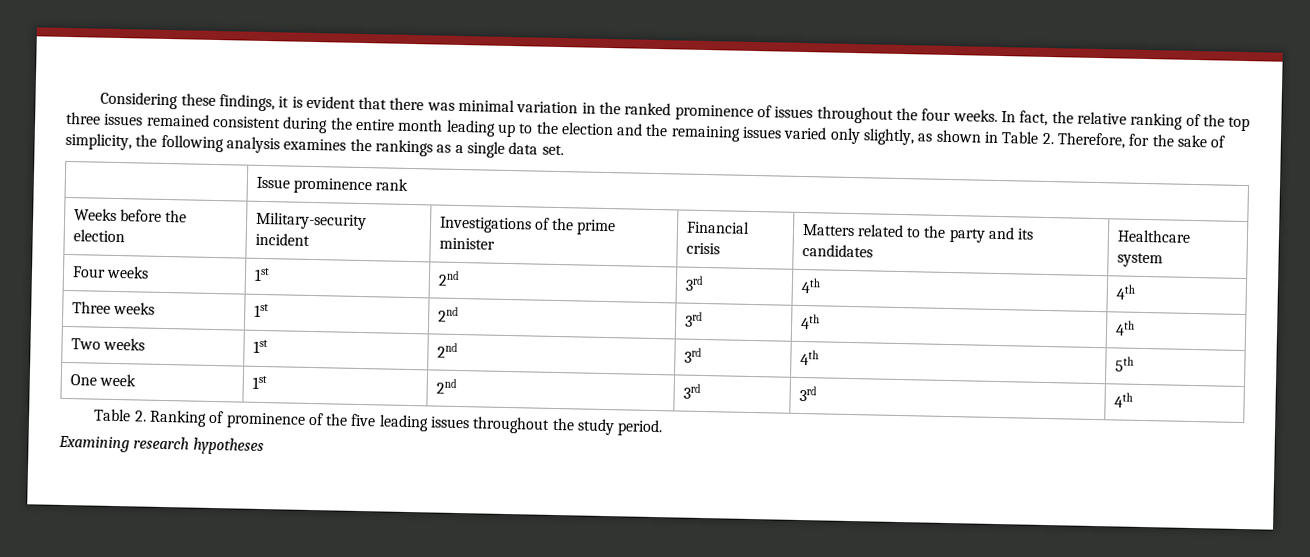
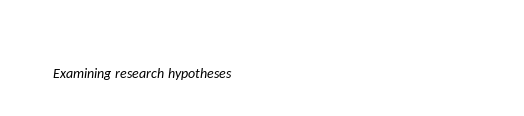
- Considering these findings, it is evident that there was minimal variation in the ranked prominence of issues throughout the four weeks. In fact, the relative ranking of the top three issues remained consistent during the entire month leading up to the election and the remaining issues varied only slightly, as shown in Table 2. Therefore, for the sake of simplicity, the following analysis examines the rankings as a single data set.
- | Issue prominence rank
- Weeks before the election | Military-security incident | Investigations of the prime minister | Financial crisis | Matters related to the party and its candidates | Healthcare system
- Four weeks | 1st | 2nd | 3rd | 4th | 4th
- Three weeks | 1st | 2nd | 3rd | 4th | 4th
- Two weeks | 1st | 2nd | 3rd | 4th | 5th
- One week | 1st | 2nd | 3rd | 3rd | 4th
- Table 2. Ranking of prominence of the five leading issues throughout the study period.

